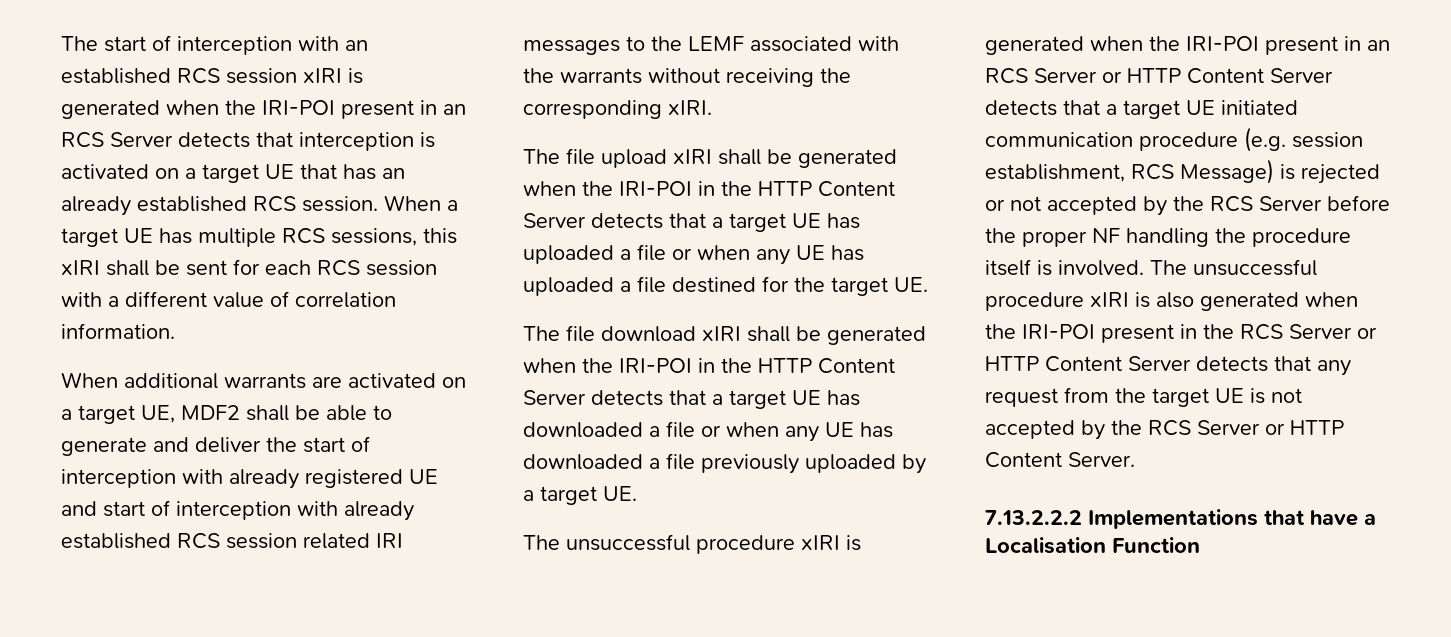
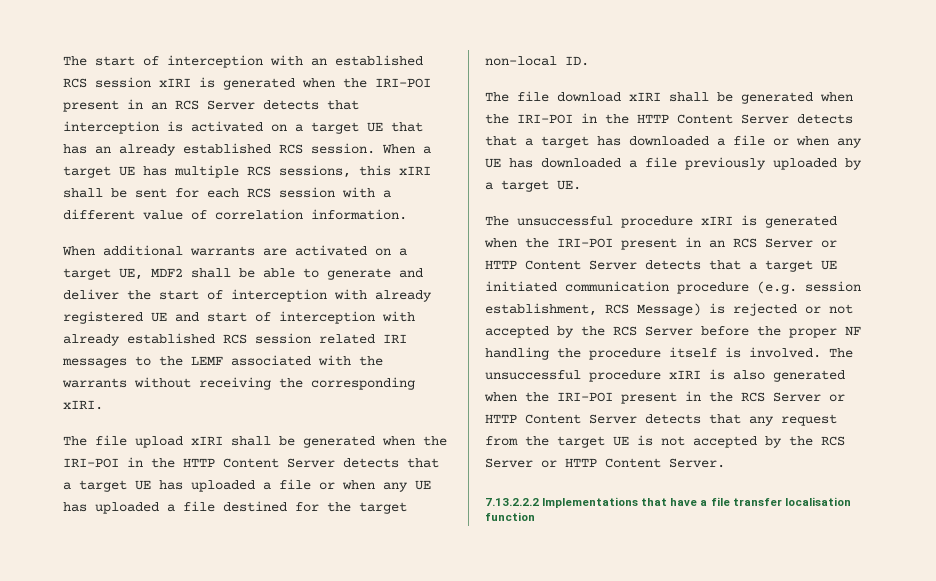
- The file upload xIRI shall be generated when the IRI-POI in the HTTP Content Server detects that a target UE has uploaded a file or when any UE has uploaded a file destined for the target UE.
+ The file upload xIRI shall be generated when the IRI-POI in the HTTP Content Server detects that a target UE has uploaded a file or when any UE has uploaded a file destined for the target non-local ID.
- The file download xIRI shall be generated when the IRI-POI in the HTTP Content Server detects that a target UE has downloaded a file or when any UE has downloaded a file previously uploaded by a target UE.
+ The file download xIRI shall be generated when the IRI-POI in the HTTP Content Server detects that a target has downloaded a file or when any UE has downloaded a file previously uploaded by a target UE.
- 7.13.2.2.2 Implementations that have a Localisation Function
+ 7.13.2.2.2 Implementations that have a file transfer localisation function

